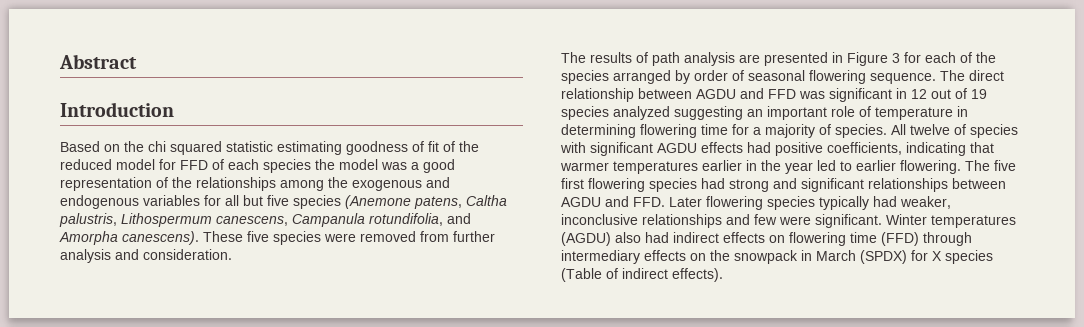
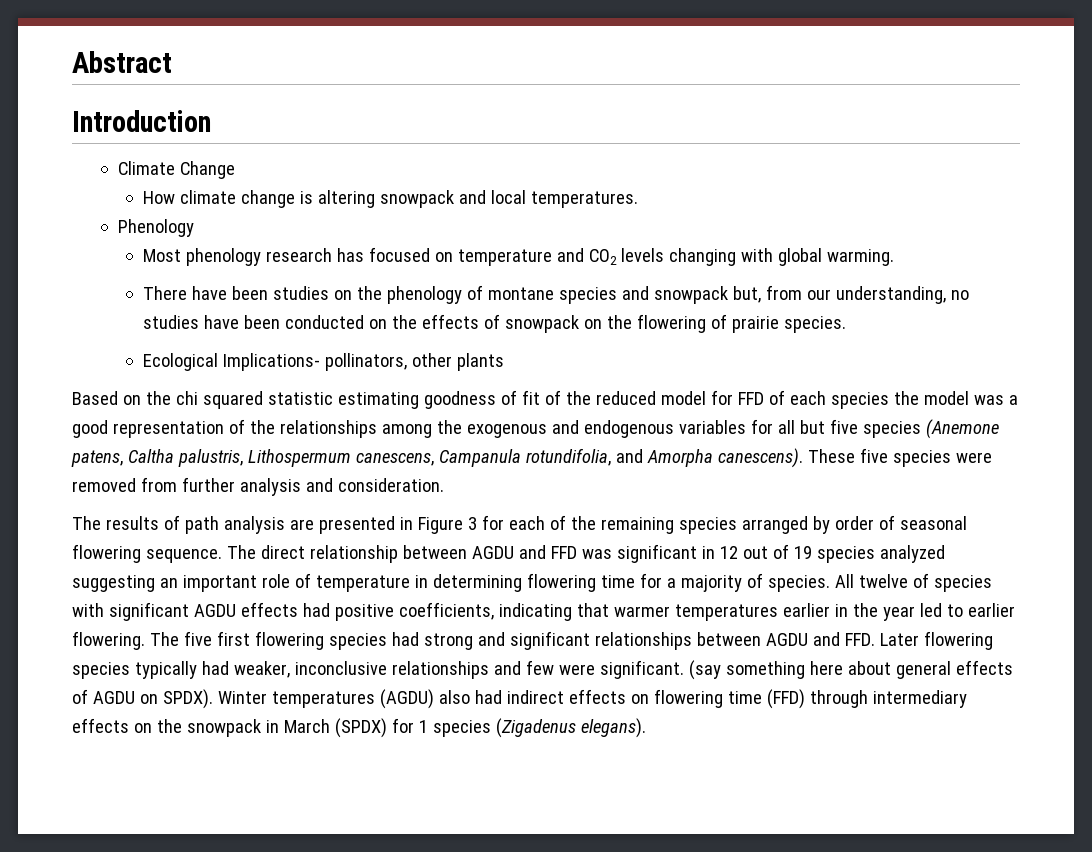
+ Climate Change
+ How climate change is altering snowpack and local temperatures.
+ Phenology
+ Most phenology research has focused on temperature and CO2 levels changing with global warming.
+ There have been studies on the phenology of montane species and snowpack but, from our understanding, no studies have been conducted on the effects of snowpack on the flowering of prairie species.
+ Ecological Implications- pollinators, other plants
- The results of path analysis are presented in Figure 3 for each of the species arranged by order of seasonal flowering sequence.
+ The results of path analysis are presented in Figure 3 for each of the remaining species arranged by order of seasonal flowering sequence.
+ (say something here about general effects of AGDU on SPDX).
- Winter temperatures (AGDU) also had indirect effects on flowering time (FFD) through intermediary effects on the snowpack in March (SPDX) for X species (Table of indirect effects).
+ Winter temperatures (AGDU) also had indirect effects on flowering time (FFD) through intermediary effects on the snowpack in March (SPDX) for 1 species (Zigadenus elegans).

